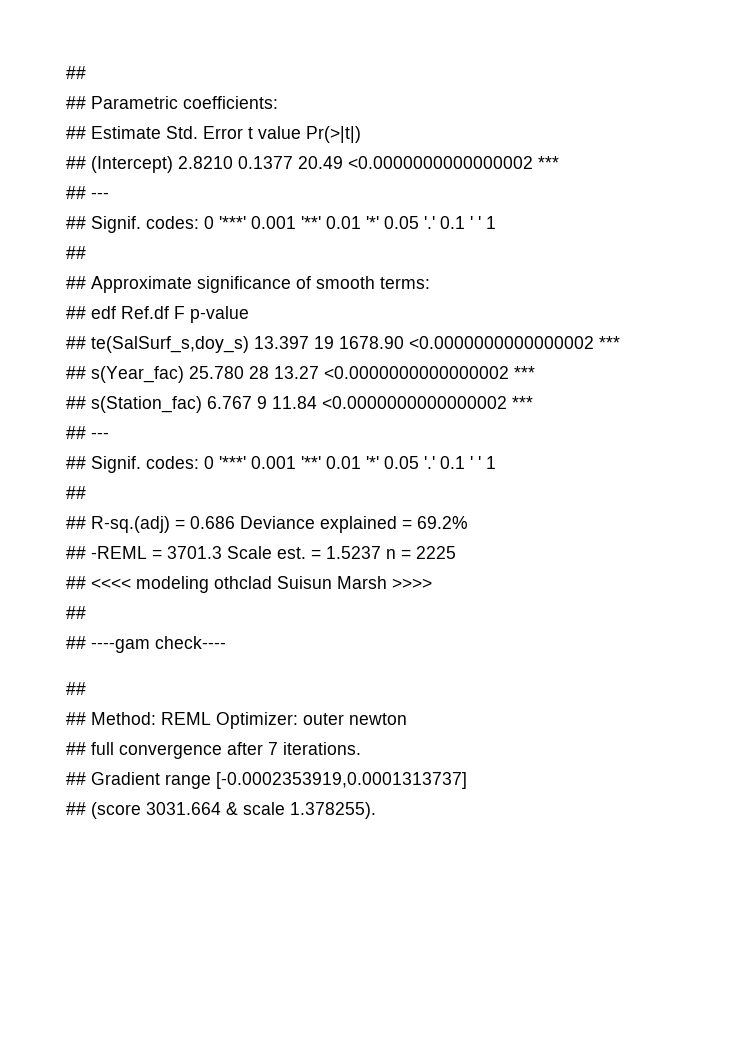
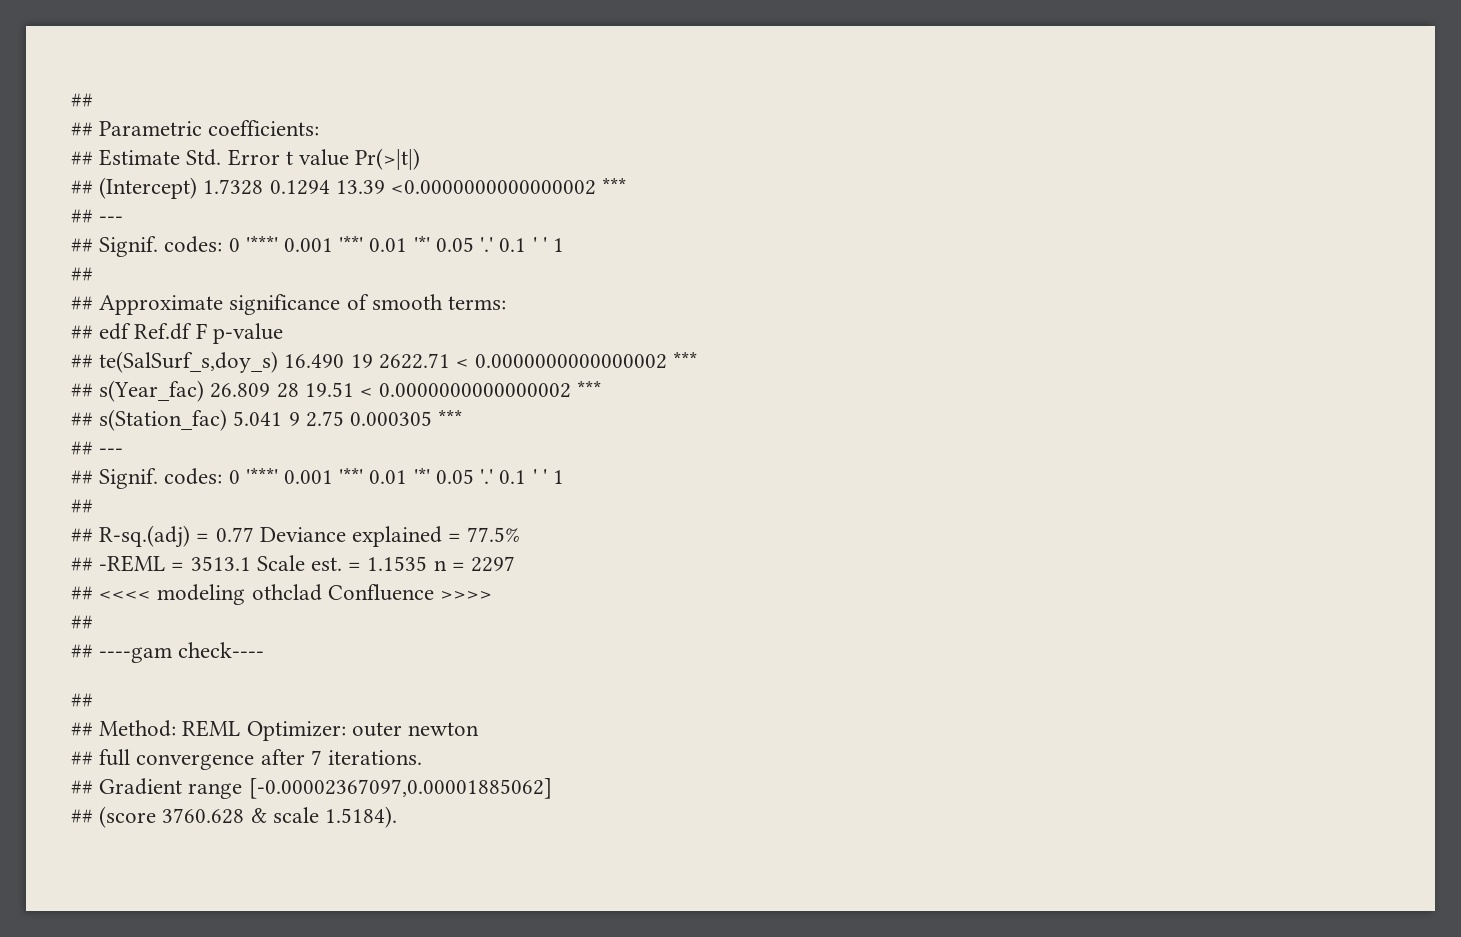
- ## (Intercept) 2.8210 0.1377 20.49 <0.0000000000000002 ***
+ ## (Intercept) 1.7328 0.1294 13.39 <0.0000000000000002 ***
- ## te(SalSurf_s,doy_s) 13.397 19 1678.90 <0.0000000000000002 ***
- ## s(Year_fac) 25.780 28 13.27 <0.0000000000000002 ***
+ ## te(SalSurf_s,doy_s) 16.490 19 2622.71 < 0.0000000000000002 ***
+ ## s(Year_fac) 26.809 28 19.51 < 0.0000000000000002 ***
- ## s(Station_fac) 6.767 9 11.84 <0.0000000000000002 ***
+ ## s(Station_fac) 5.041 9 2.75 0.000305 ***
- ## R-sq.(adj) = 0.686 Deviance explained = 69.2%
+ ## R-sq.(adj) = 0.77 Deviance explained = 77.5%
- ## -REML = 3701.3 Scale est.
+ ## -REML = 3513.1 Scale est.
- = 1.5237 n = 2225
+ = 1.1535 n = 2297
- ## <<<< modeling othclad Suisun Marsh >>>>
+ ## <<<< modeling othclad Confluence >>>>
- ## Gradient range [-0.0002353919,0.0001313737]
+ ## Gradient range [-0.00002367097,0.00001885062]
- ## (score 3031.664 & scale 1.378255).
+ ## (score 3760.628 & scale 1.5184).

